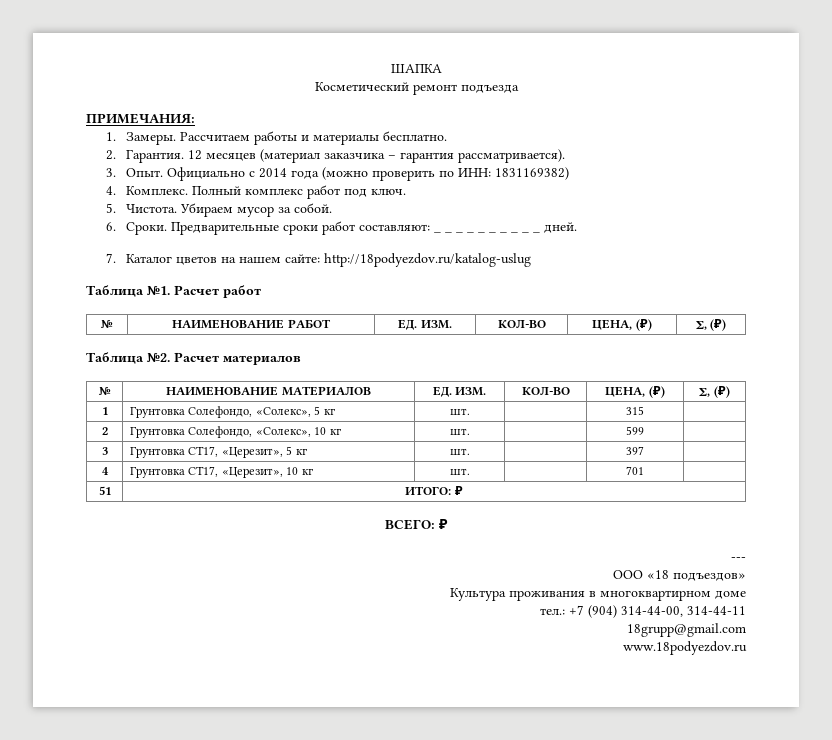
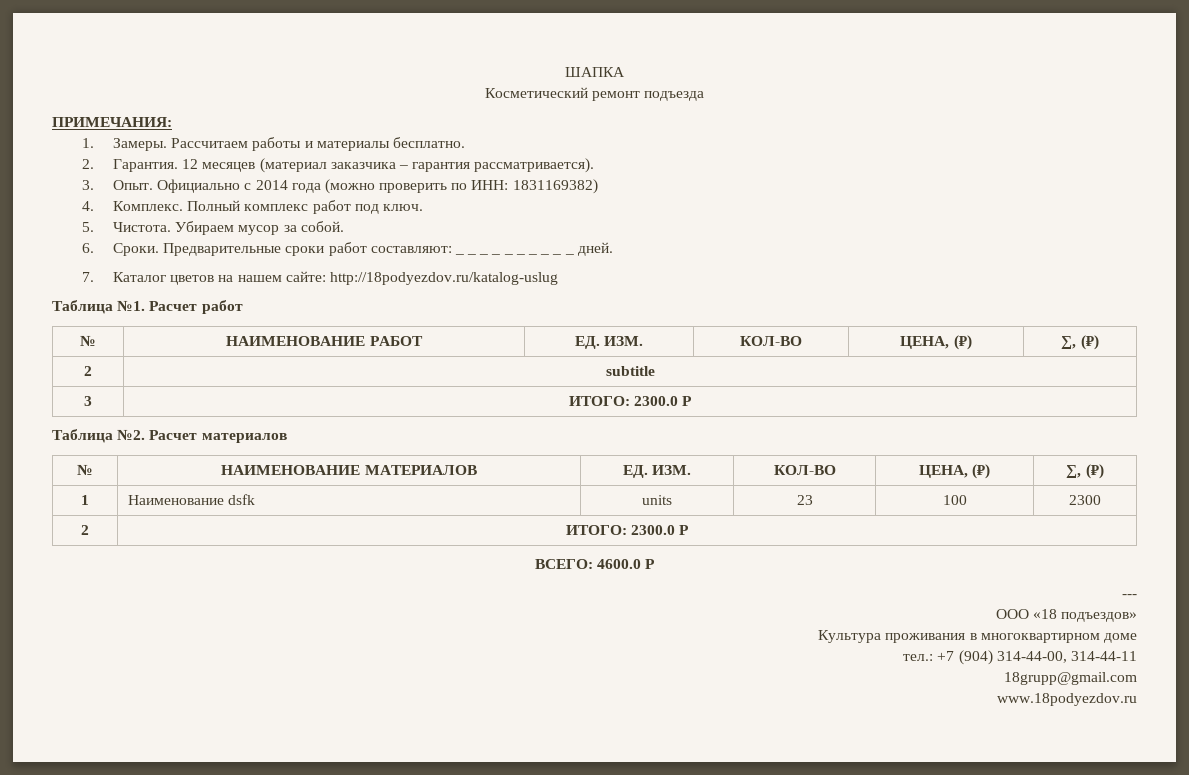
+ 2 | subtitle
+ 3 | ИТОГО: 2300.0 Р
- 1 | Грунтовка Солефондо, «Солекс», 5 кг | шт. | | 315 |
- 2 | Грунтовка Солефондо, «Солекс», 10 кг | шт. | | 599 |
- 3 | Грунтовка СТ17, «Церезит», 5 кг | шт. | | 397 |
- 4 | Грунтовка СТ17, «Церезит», 10 кг | шт. | | 701 |
- 51 | ИТОГО: ₽
+ 1 | Наименование dsfk | units | 23 | 100 | 2300
+ 2 | ИТОГО: 2300.0 Р
- ВСЕГО: ₽
+ ВСЕГО: 4600.0 Р

